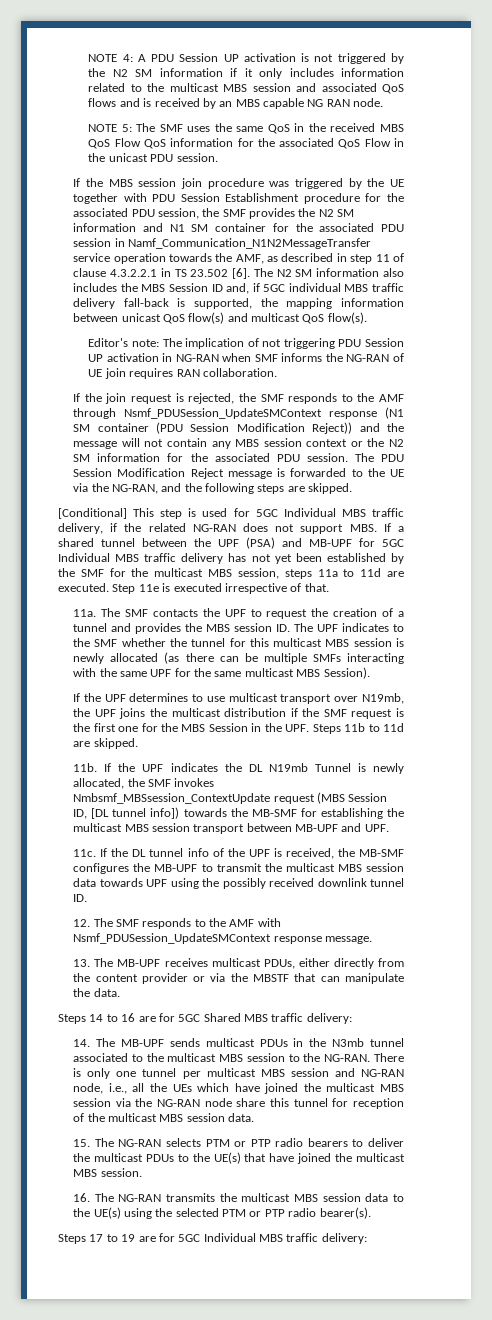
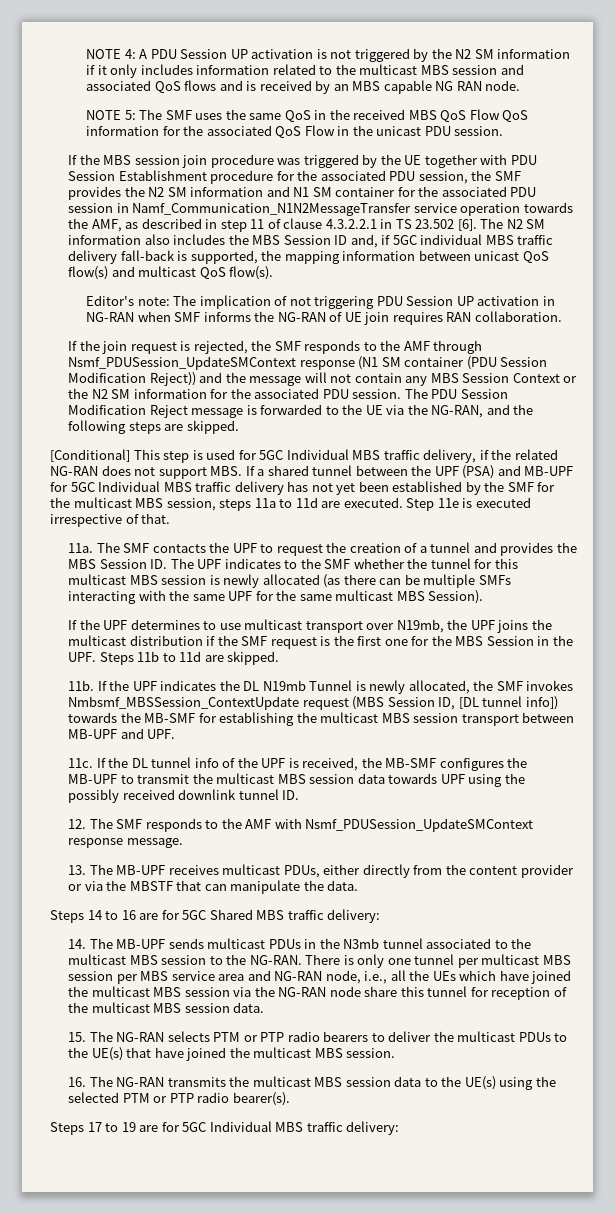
- If the join request is rejected, the SMF responds to the AMF through Nsmf_PDUSession_UpdateSMContext response (N1 SM container (PDU Session Modification Reject)) and the message will not contain any MBS session context or the N2 SM information for the associated PDU session.
+ If the join request is rejected, the SMF responds to the AMF through Nsmf_PDUSession_UpdateSMContext response (N1 SM container (PDU Session Modification Reject)) and the message will not contain any MBS Session Context or the N2 SM information for the associated PDU session.
- The SMF contacts the UPF to request the creation of a tunnel and provides the MBS session ID. The UPF indicates to the SMF whether the tunnel for this multicast MBS session is newly allocated (as there can be multiple SMFs interacting with the same UPF for the same multicast MBS Session).
+ The SMF contacts the UPF to request the creation of a tunnel and provides the MBS Session ID. The UPF indicates to the SMF whether the tunnel for this multicast MBS session is newly allocated (as there can be multiple SMFs interacting with the same UPF for the same multicast MBS Session).
- If the UPF indicates the DL N19mb Tunnel is newly allocated, the SMF invokes Nmbsmf_MBSsession_ContextUpdate request (MBS Session ID, [DL tunnel info]) towards the MB-SMF for establishing the multicast MBS session transport between MB-UPF and UPF.
+ If the UPF indicates the DL N19mb Tunnel is newly allocated, the SMF invokes Nmbsmf_MBSSession_ContextUpdate request (MBS Session ID, [DL tunnel info]) towards the MB-SMF for establishing the multicast MBS session transport between MB-UPF and UPF.
- There is only one tunnel per multicast MBS session and NG-RAN node, i.e., all the UEs which have joined the multicast MBS session via the NG-RAN node share this tunnel for reception of the multicast MBS session data.
+ There is only one tunnel per multicast MBS session per MBS service area and NG-RAN node, i.e., all the UEs which have joined the multicast MBS session via the NG-RAN node share this tunnel for reception of the multicast MBS session data.

